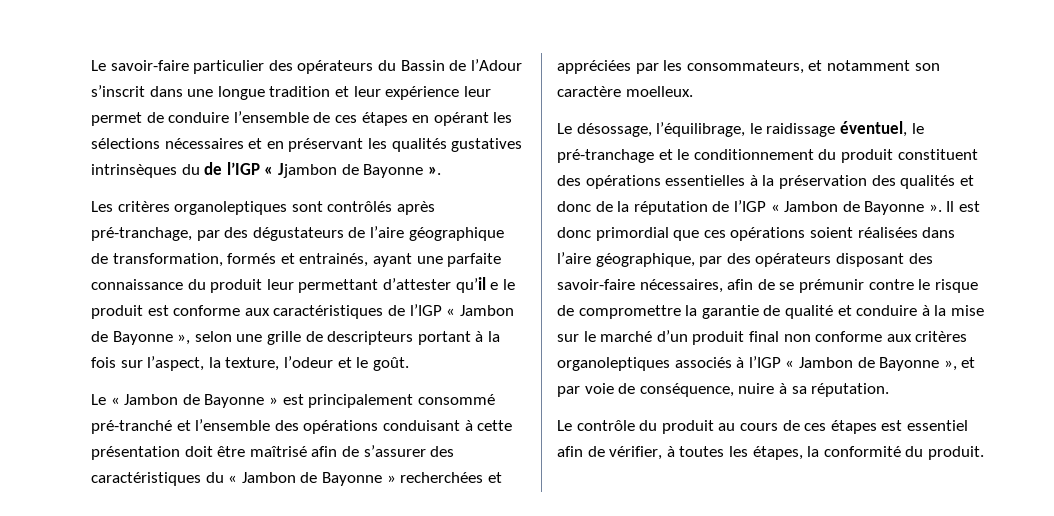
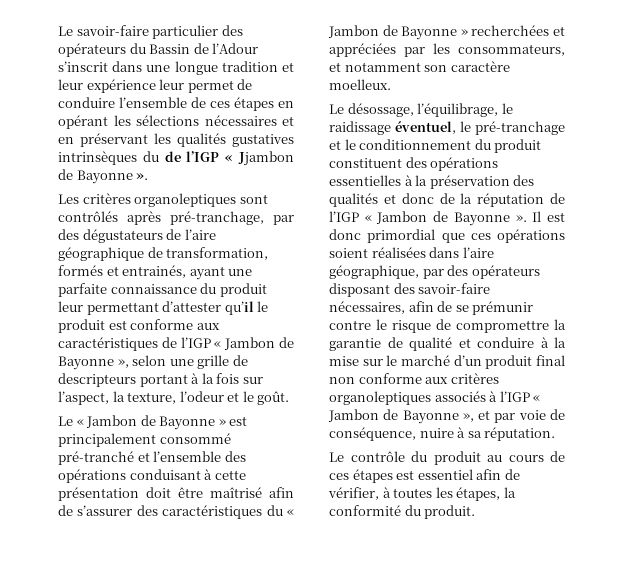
- Les critères organoleptiques sont contrôlés après pré-tranchage, par des dégustateurs de l’aire géographique de transformation, formés et entrainés, ayant une parfaite connaissance du produit leur permettant d’attester qu’il e le produit est conforme aux caractéristiques de l’IGP « Jambon de Bayonne », selon une grille de descripteurs portant à la fois sur l’aspect, la texture, l’odeur et le goût.
+ Les critères organoleptiques sont contrôlés après pré-tranchage, par des dégustateurs de l’aire géographique de transformation, formés et entrainés, ayant une parfaite connaissance du produit leur permettant d’attester qu’il le produit est conforme aux caractéristiques de l’IGP « Jambon de Bayonne », selon une grille de descripteurs portant à la fois sur l’aspect, la texture, l’odeur et le goût.

